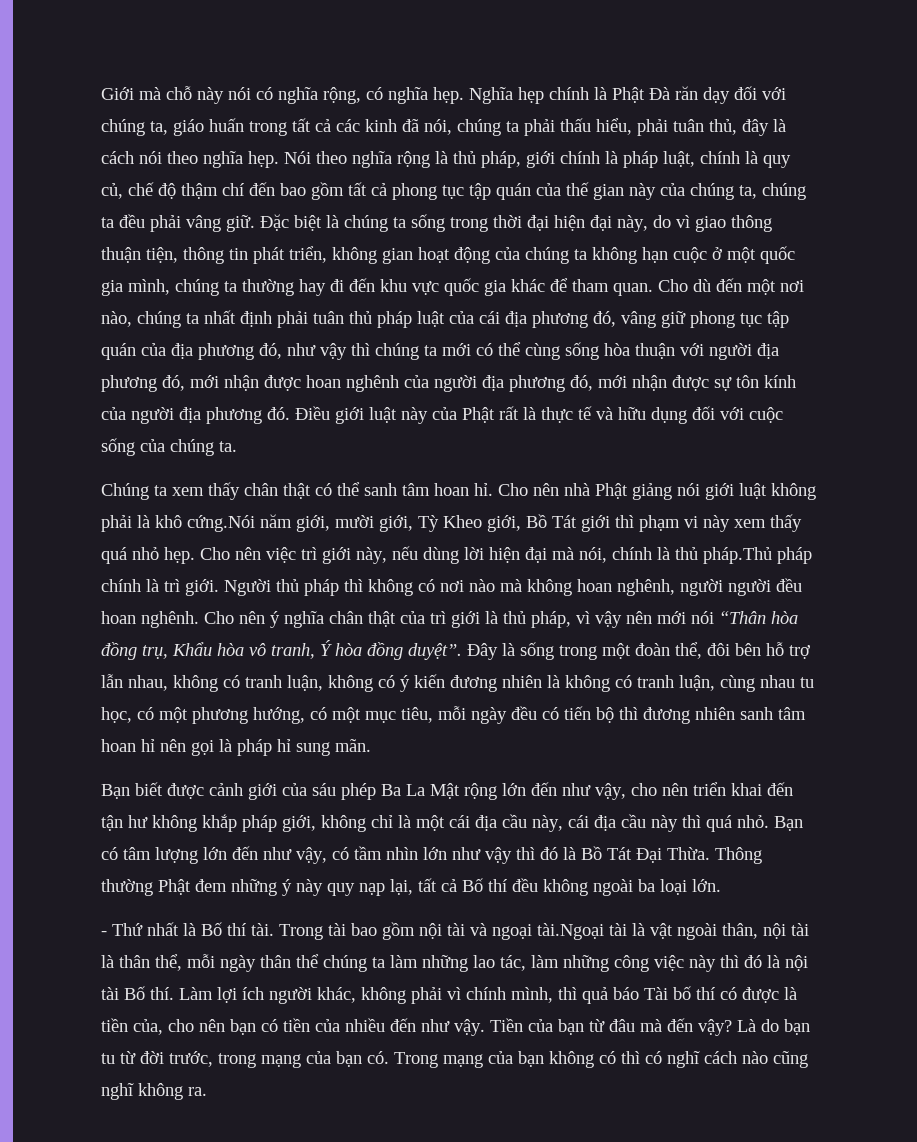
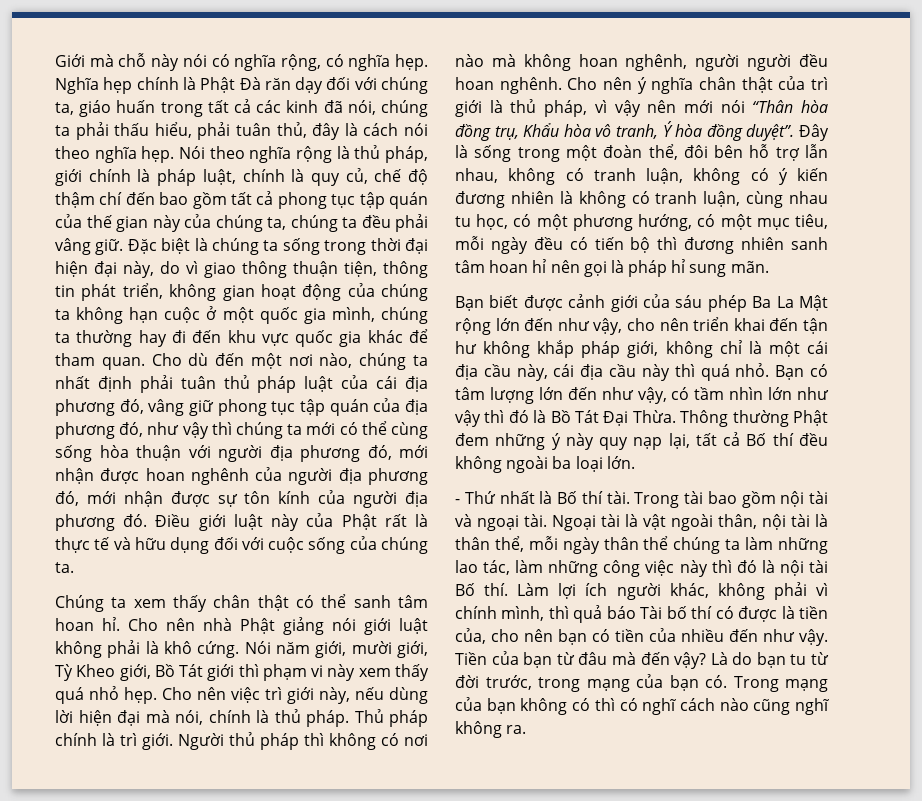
- Cho nên nhà Phật giảng nói giới luật không phải là khô cứng.Nói năm giới, mười giới, Tỳ Kheo giới, Bồ Tát giới thì phạm vi này xem thấy quá nhỏ hẹp.
+ Cho nên nhà Phật giảng nói giới luật không phải là khô cứng. Nói năm giới, mười giới, Tỳ Kheo giới, Bồ Tát giới thì phạm vi này xem thấy quá nhỏ hẹp.
- Cho nên việc trì giới này, nếu dùng lời hiện đại mà nói, chính là thủ pháp.Thủ pháp chính là trì giới.
+ Cho nên việc trì giới này, nếu dùng lời hiện đại mà nói, chính là thủ pháp. Thủ pháp chính là trì giới.
- Trong tài bao gồm nội tài và ngoại tài.Ngoại tài là vật ngoài thân, nội tài là thân thể, mỗi ngày thân thể chúng ta làm những lao tác, làm những công việc này thì đó là nội tài Bố thí.
+ Trong tài bao gồm nội tài và ngoại tài. Ngoại tài là vật ngoài thân, nội tài là thân thể, mỗi ngày thân thể chúng ta làm những lao tác, làm những công việc này thì đó là nội tài Bố thí.

